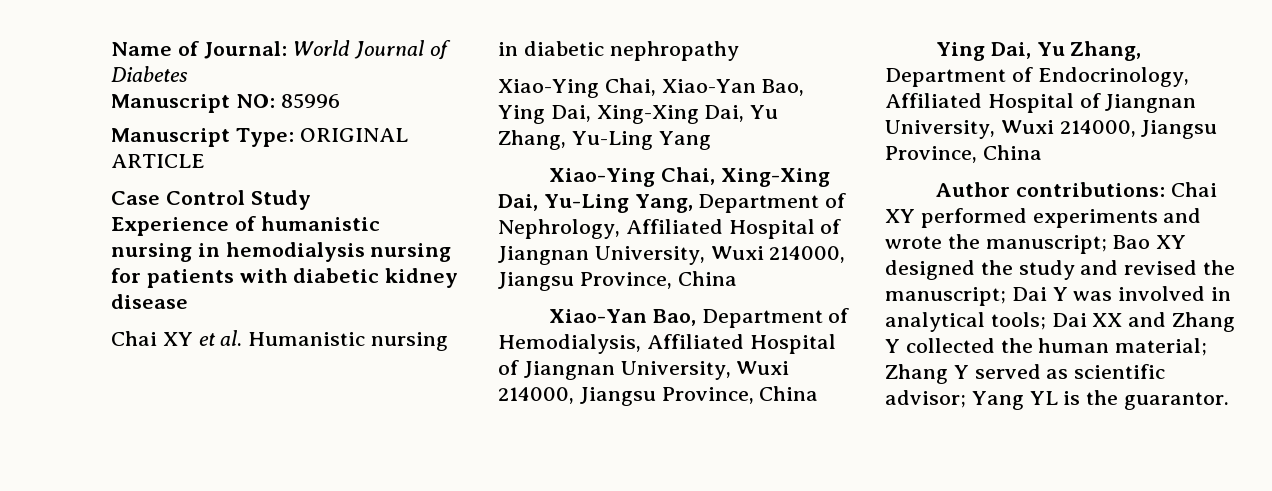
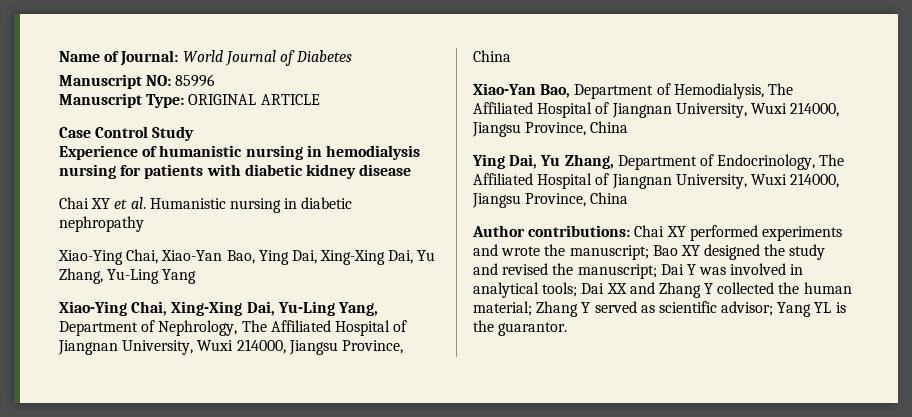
- Xiao-Ying Chai, Xing-Xing Dai, Yu-Ling Yang, Department of Nephrology, Affiliated Hospital of Jiangnan University, Wuxi 214000, Jiangsu Province, China
+ Xiao-Ying Chai, Xing-Xing Dai, Yu-Ling Yang, Department of Nephrology, The Affiliated Hospital of Jiangnan University, Wuxi 214000, Jiangsu Province, China
- Xiao-Yan Bao, Department of Hemodialysis, Affiliated Hospital of Jiangnan University, Wuxi 214000, Jiangsu Province, China
+ Xiao-Yan Bao, Department of Hemodialysis, The Affiliated Hospital of Jiangnan University, Wuxi 214000, Jiangsu Province, China
- Ying Dai, Yu Zhang, Department of Endocrinology, Affiliated Hospital of Jiangnan University, Wuxi 214000, Jiangsu Province, China
+ Ying Dai, Yu Zhang, Department of Endocrinology, The Affiliated Hospital of Jiangnan University, Wuxi 214000, Jiangsu Province, China

